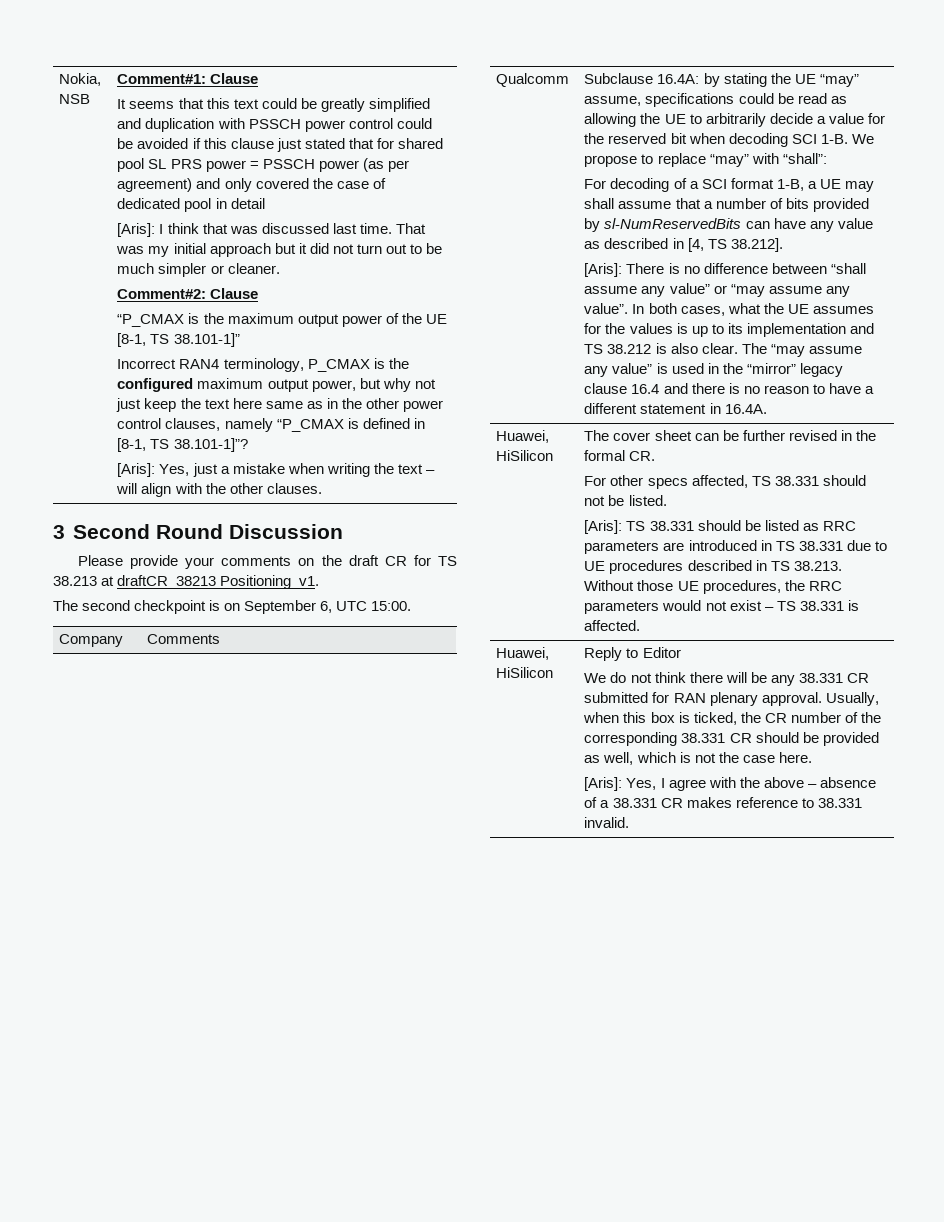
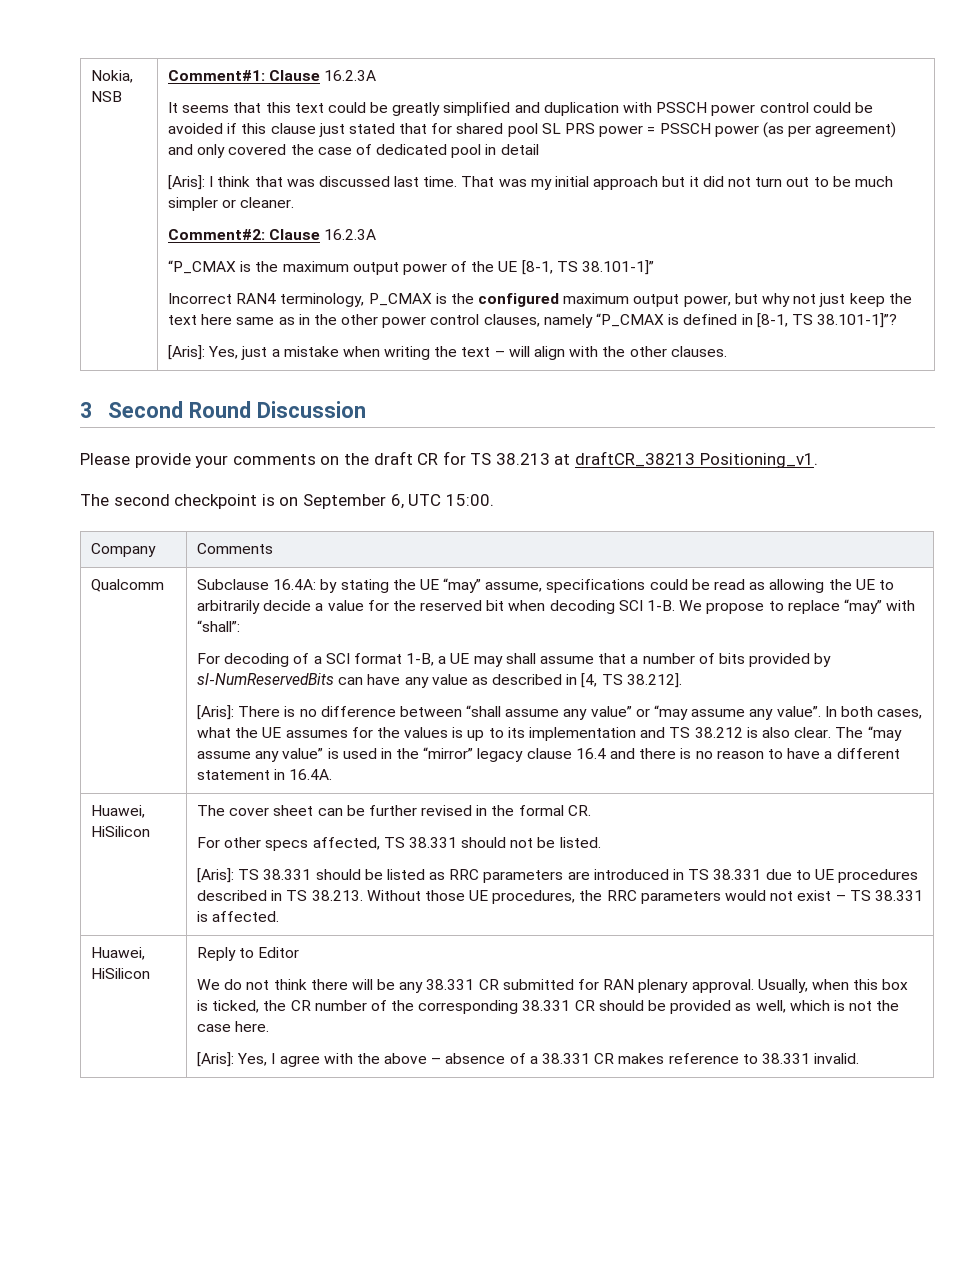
- Comment#1: Clause
+ Comment#1: Clause 16.2.3A
- Comment#2: Clause
+ Comment#2: Clause 16.2.3A

